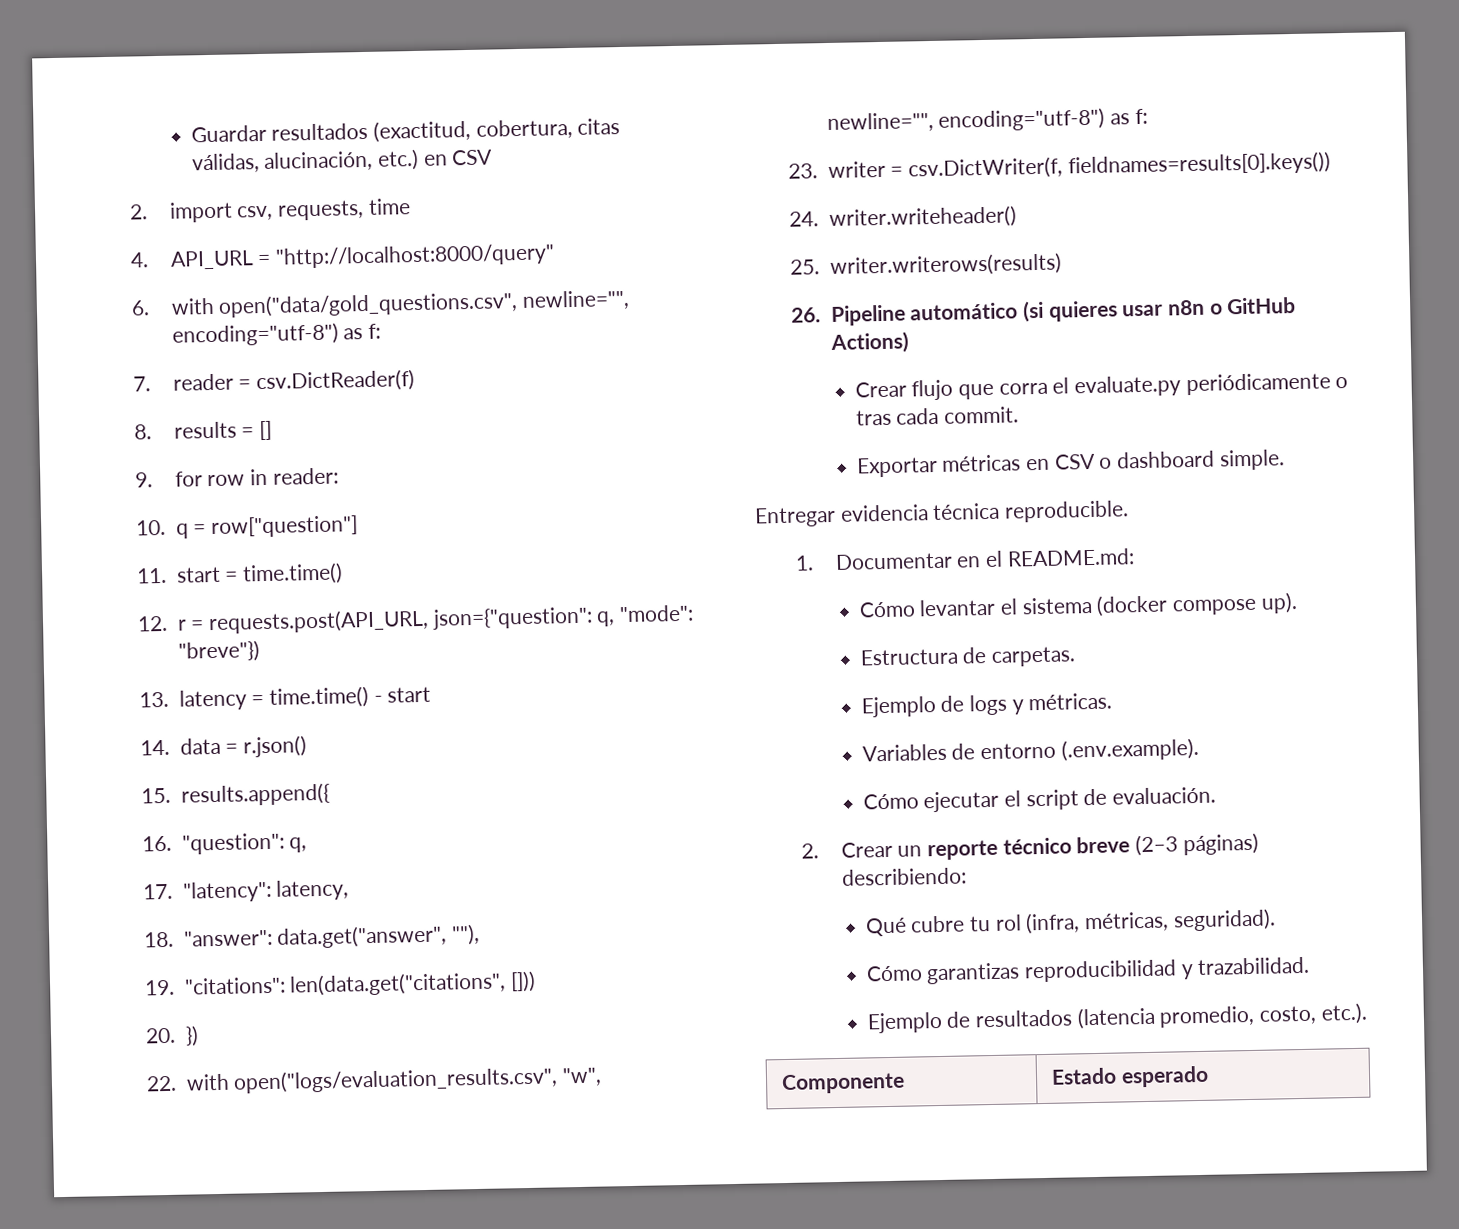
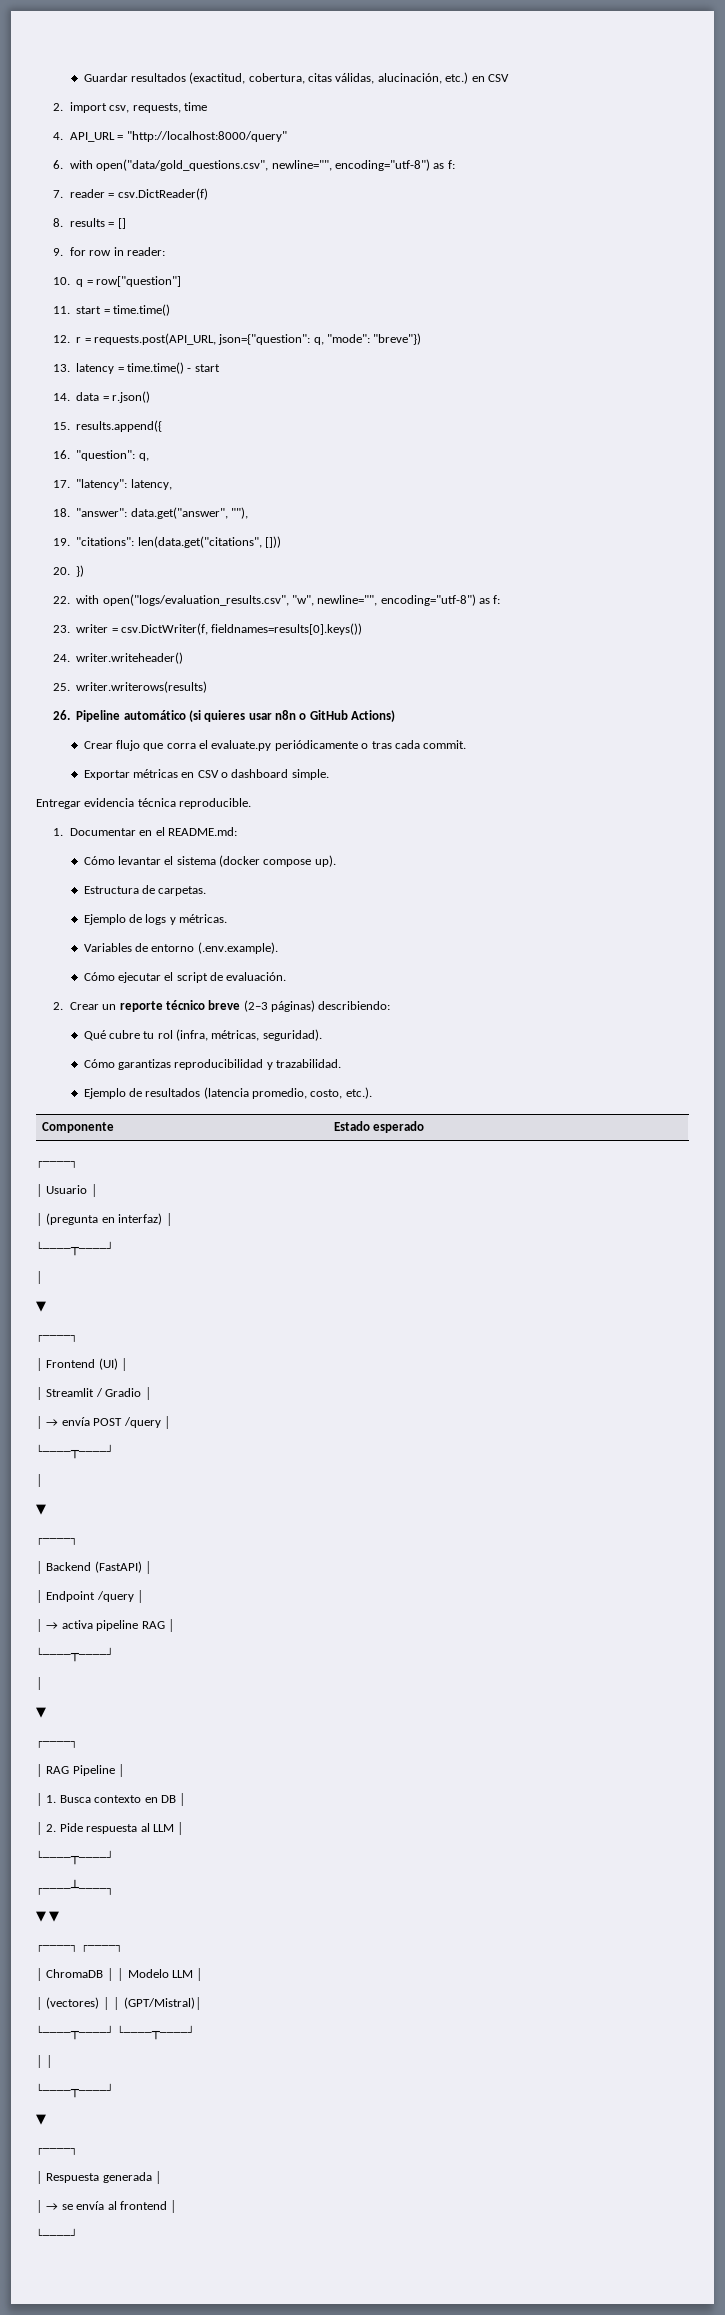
  Componente | Estado esperado
+ ┌────┐
+ │ Usuario │
+ │ (pregunta en interfaz) │
+ └────┬────┘
+ │
+ ▼
+ ┌────┐
+ │ Frontend (UI) │
+ │ Streamlit / Gradio │
+ │ → envía POST /query │
+ └────┬────┘
+ │
+ ▼
+ ┌────┐
+ │ Backend (FastAPI) │
+ │ Endpoint /query │
+ │ → activa pipeline RAG │
+ └────┬────┘
+ │
+ ▼
+ ┌────┐
+ │ RAG Pipeline │
+ │ 1. Busca contexto en DB │
+ │ 2. Pide respuesta al LLM │
+ └────┬────┘
+ ┌────┴────┐
+ ▼ ▼
+ ┌────┐ ┌────┐
+ │ ChromaDB │ │ Modelo LLM │
+ │ (vectores) │ │ (GPT/Mistral)│
+ └────┬────┘ └────┬────┘
+ │ │
+ └────┬────┘
+ ▼
+ ┌────┐
+ │ Respuesta generada │
+ │ → se envía al frontend │
+ └────┘

